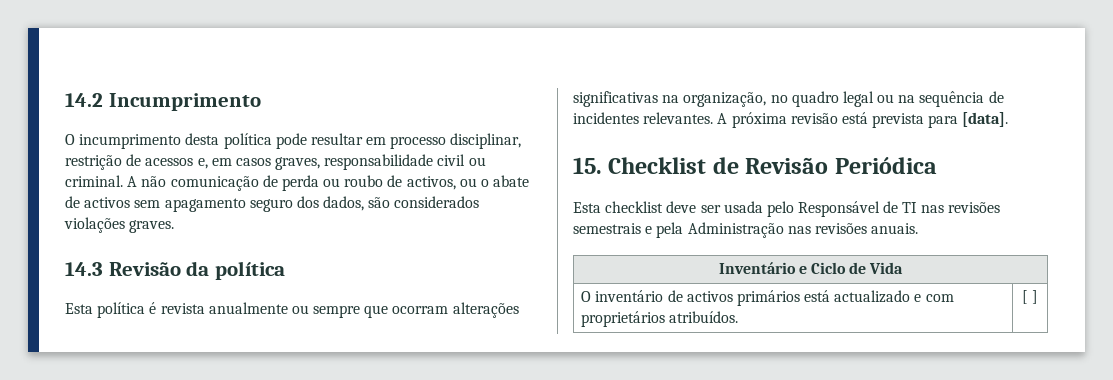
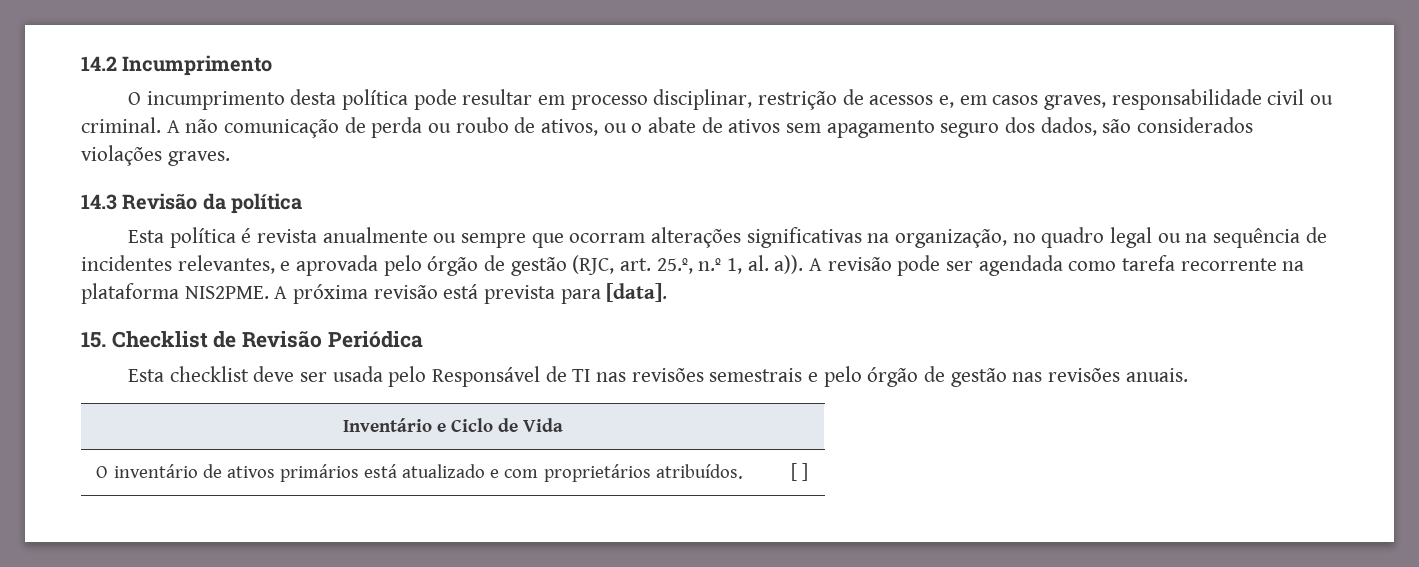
- A não comunicação de perda ou roubo de activos, ou o abate de activos sem apagamento seguro dos dados, são considerados violações graves.
+ A não comunicação de perda ou roubo de ativos, ou o abate de ativos sem apagamento seguro dos dados, são considerados violações graves.
- Esta política é revista anualmente ou sempre que ocorram alterações significativas na organização, no quadro legal ou na sequência de incidentes relevantes.
+ Esta política é revista anualmente ou sempre que ocorram alterações significativas na organização, no quadro legal ou na sequência de incidentes relevantes, e aprovada pelo órgão de gestão (RJC, art. 25.º, n.º 1, al. a)). A revisão pode ser agendada como tarefa recorrente na plataforma NIS2PME.
- Esta checklist deve ser usada pelo Responsável de TI nas revisões semestrais e pela Administração nas revisões anuais.
+ Esta checklist deve ser usada pelo Responsável de TI nas revisões semestrais e pelo órgão de gestão nas revisões anuais.
- O inventário de activos primários está actualizado e com proprietários atribuídos. | [ ]
+ O inventário de ativos primários está atualizado e com proprietários atribuídos. | [ ]

